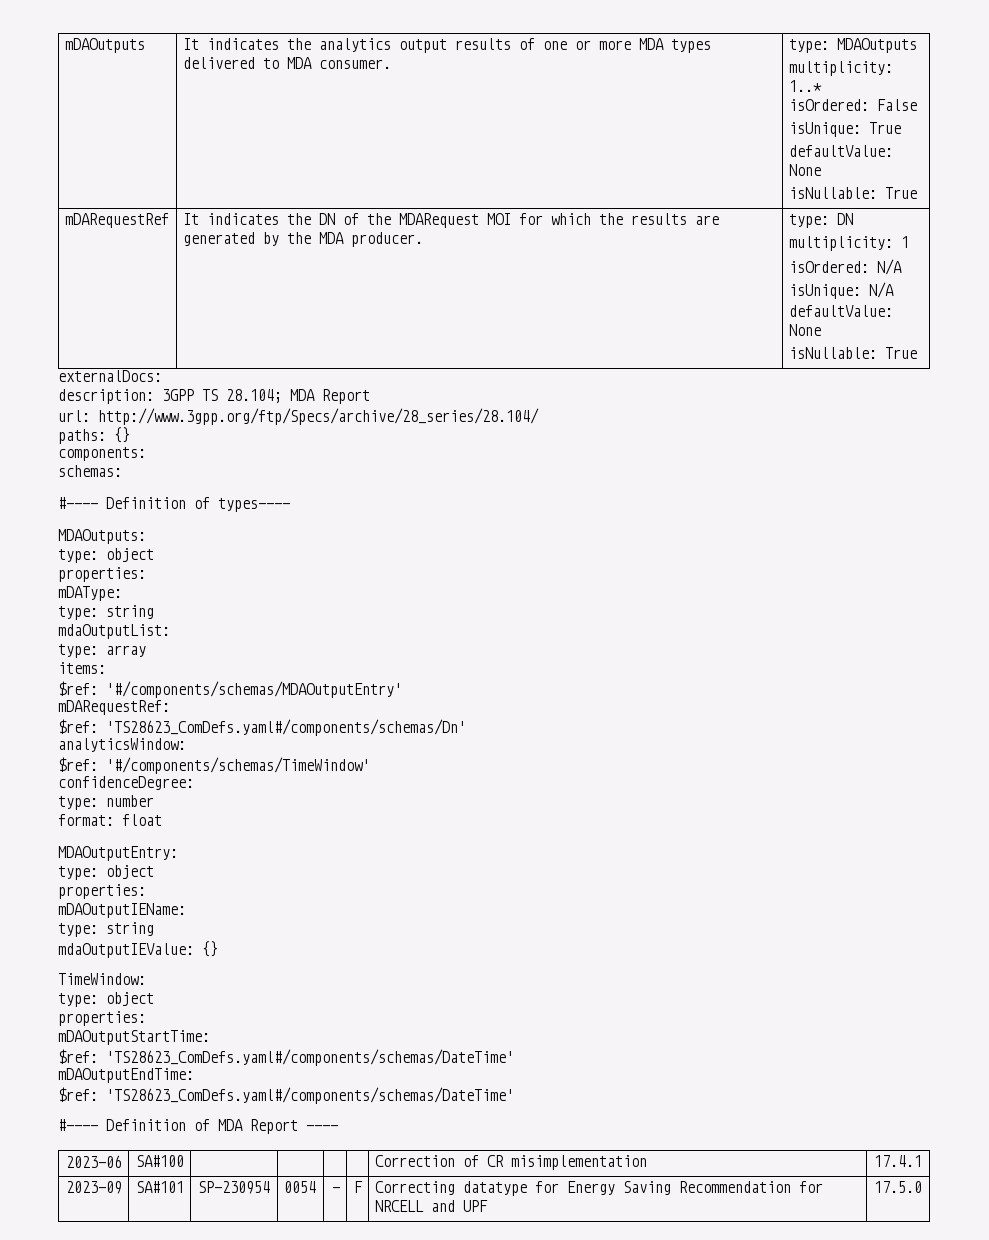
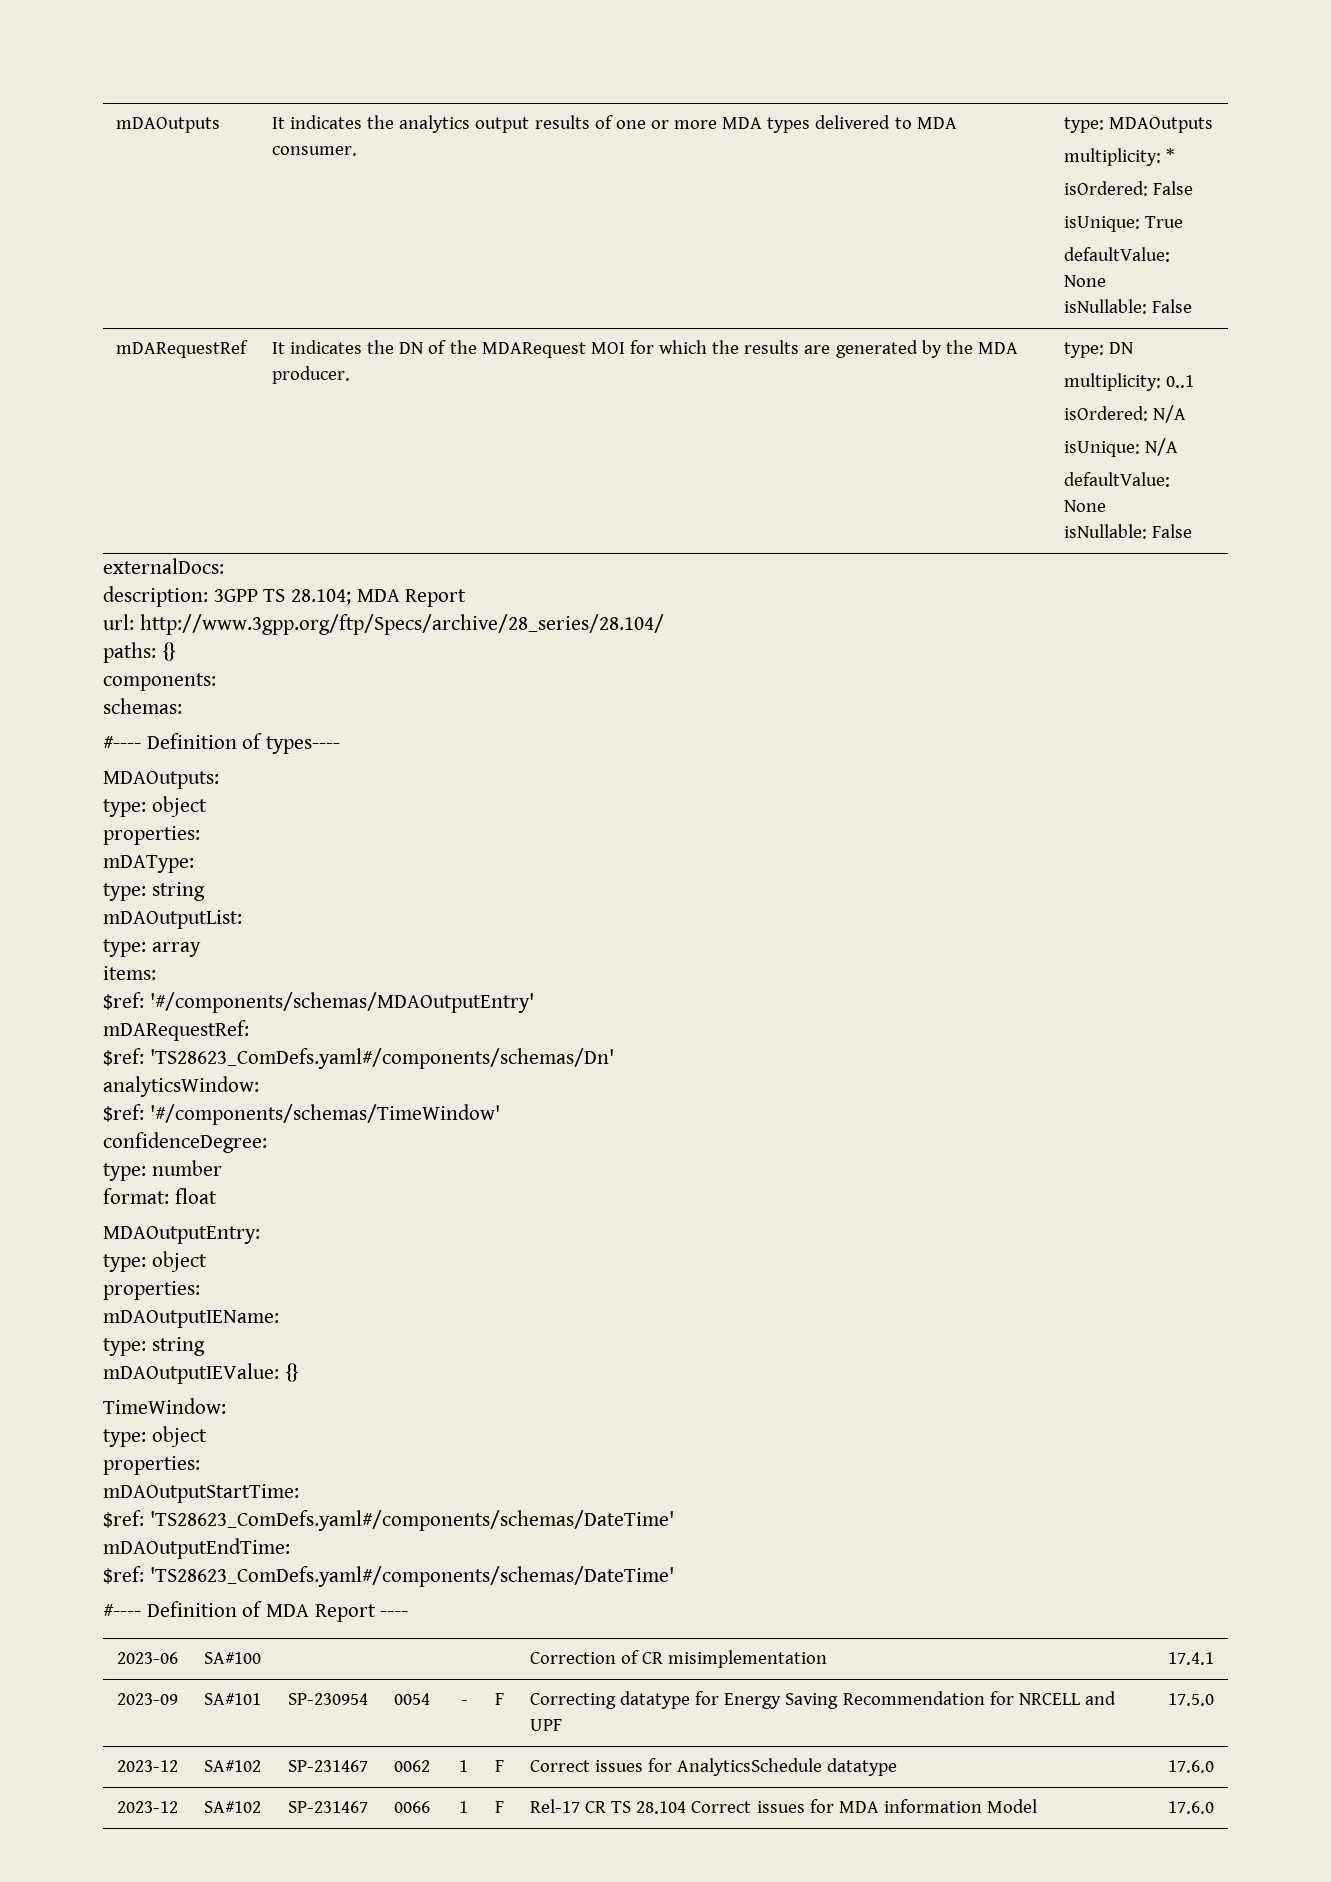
  mDAOutputs | It indicates the analytics output results of one or more MDA types delivered to MDA consumer. | type: MDAOutputs
- multiplicity: 1..*
+ multiplicity: *
  isOrdered: False
  isUnique: True
  defaultValue: None
- isNullable: True
+ isNullable: False
  mDARequestRef | It indicates the DN of the MDARequest MOI for which the results are generated by the MDA producer. | type: DN
- multiplicity: 1
+ multiplicity: 0..1
  isOrdered: N/A
  isUnique: N/A
  defaultValue: None
- isNullable: True
+ isNullable: False
- mdaOutputList:
+ mDAOutputList:
- mdaOutputIEValue: {}
+ mDAOutputIEValue: {}
+ 2023-12 | SA#102 | SP-231467 | 0062 | 1 | F | Correct issues for AnalyticsSchedule datatype | 17.6.0
+ 2023-12 | SA#102 | SP-231467 | 0066 | 1 | F | Rel-17 CR TS 28.104 Correct issues for MDA information Model | 17.6.0

